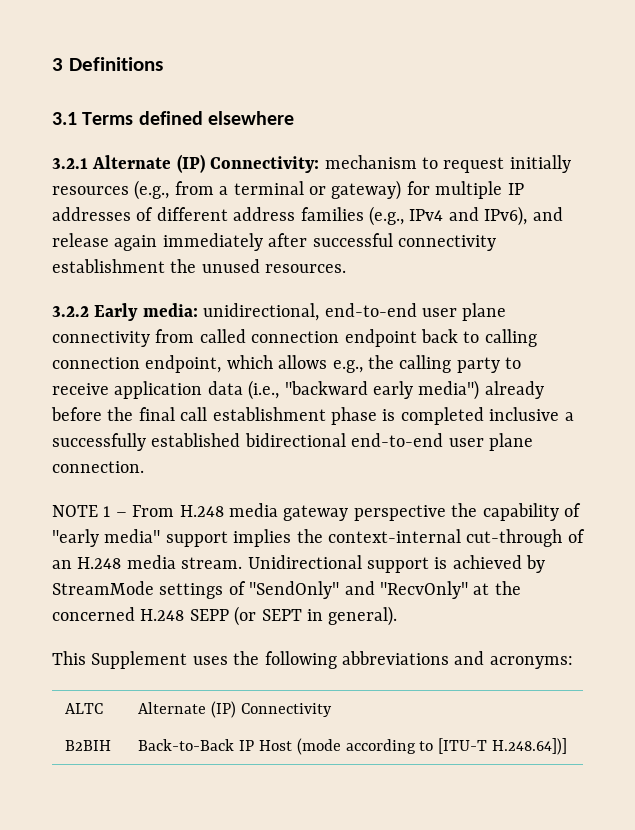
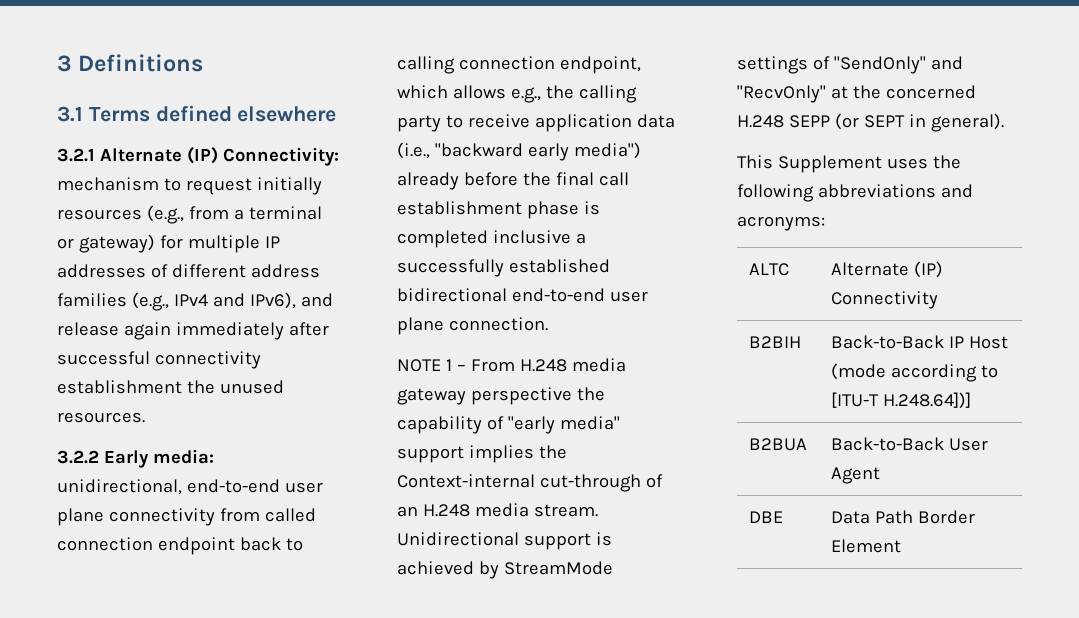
- NOTE 1 – From H.248 media gateway perspective the capability of "early media" support implies the context-internal cut-through of an H.248 media stream.
+ NOTE 1 – From H.248 media gateway perspective the capability of "early media" support implies the Context-internal cut-through of an H.248 media stream.
+ B2BUA | Back-to-Back User Agent
+ DBE | Data Path Border Element

